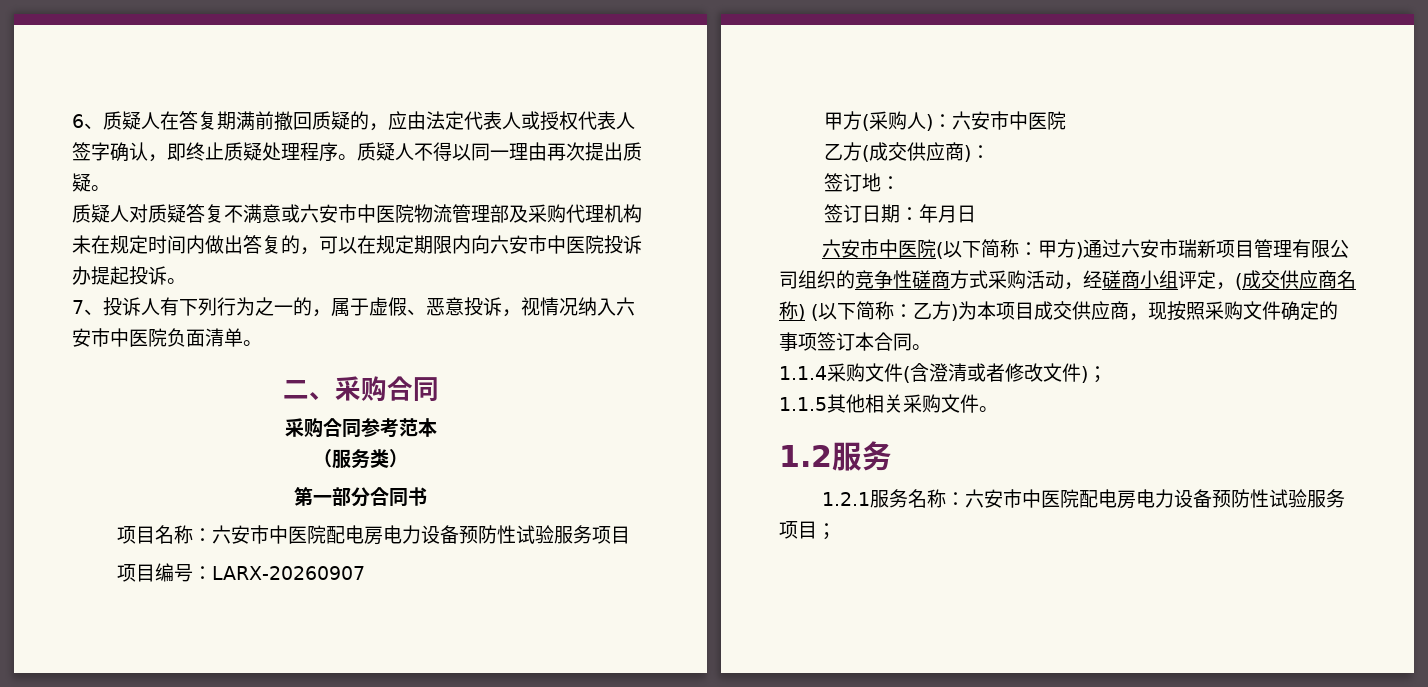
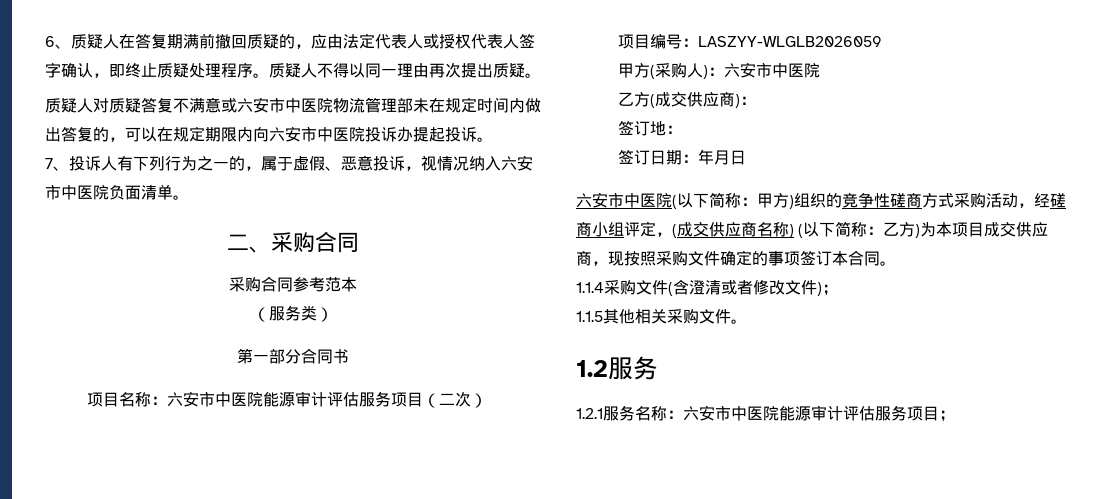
- 质疑人对质疑答复不满意或六安市中医院物流管理部及采购代理机构未在规定时间内做出答复的，可以在规定期限内向六安市中医院投诉办提起投诉。
+ 质疑人对质疑答复不满意或六安市中医院物流管理部未在规定时间内做出答复的，可以在规定期限内向六安市中医院投诉办提起投诉。
- 项目名称：六安市中医院配电房电力设备预防性试验服务项目
+ 项目名称：六安市中医院能源审计评估服务项目（二次）
- 项目编号：LARX-20260907
+ 项目编号：LASZYY-WLGLB2026059
- 六安市中医院(以下简称：甲方)通过六安市瑞新项目管理有限公司组织的竞争性磋商方式采购活动，经磋商小组评定，(成交供应商名称) (以下简称：乙方)为本项目成交供应商，现按照采购文件确定的事项签订本合同。
+ 六安市中医院(以下简称：甲方)组织的竞争性磋商方式采购活动，经磋商小组评定，(成交供应商名称) (以下简称：乙方)为本项目成交供应商，现按照采购文件确定的事项签订本合同。
- 1.2.1服务名称：六安市中医院配电房电力设备预防性试验服务项目；
+ 1.2.1服务名称：六安市中医院能源审计评估服务项目；

